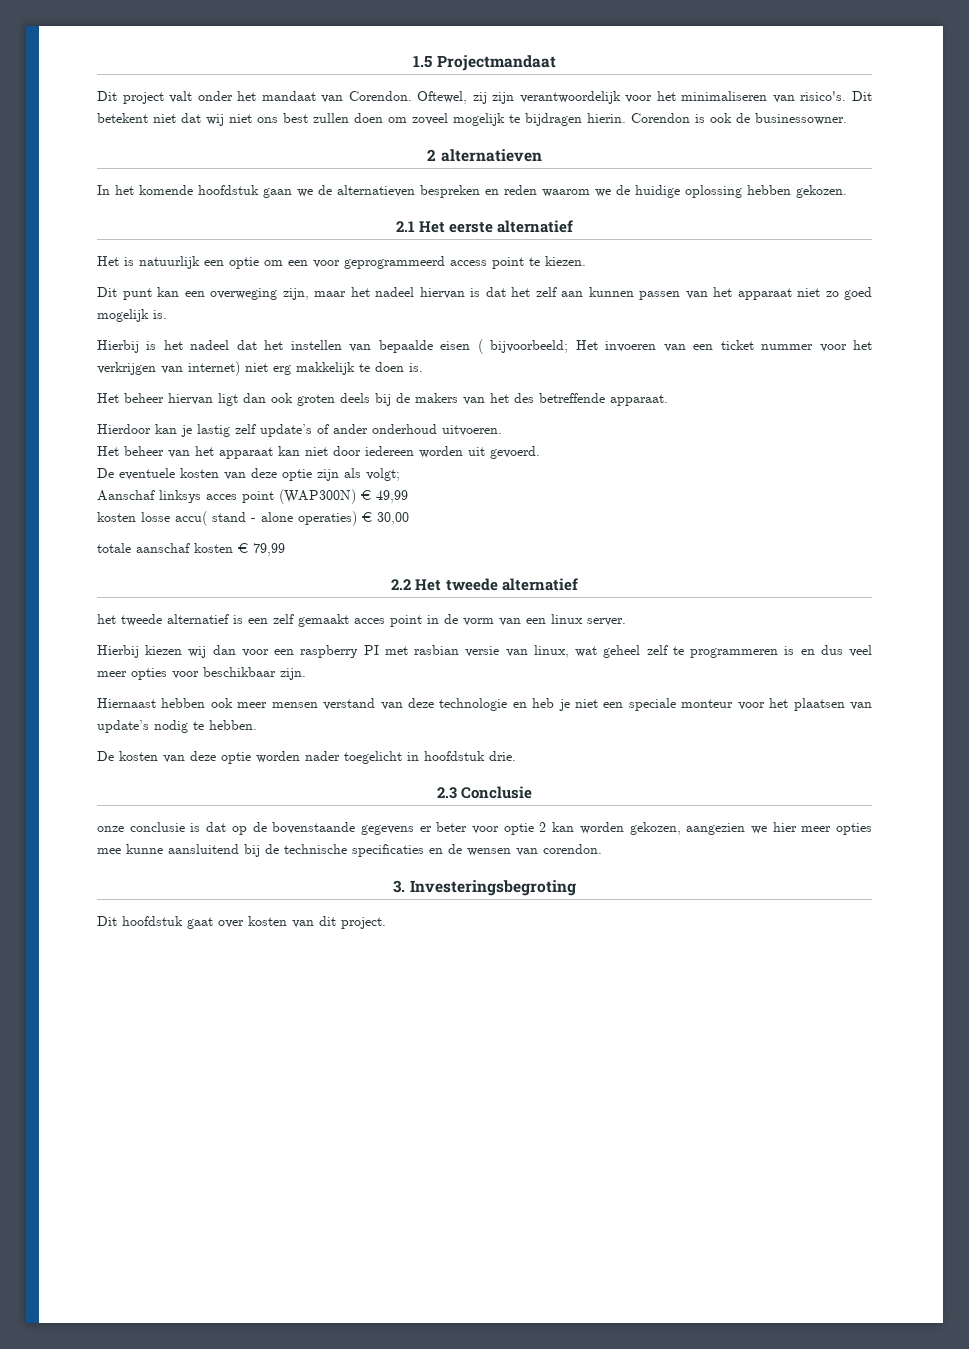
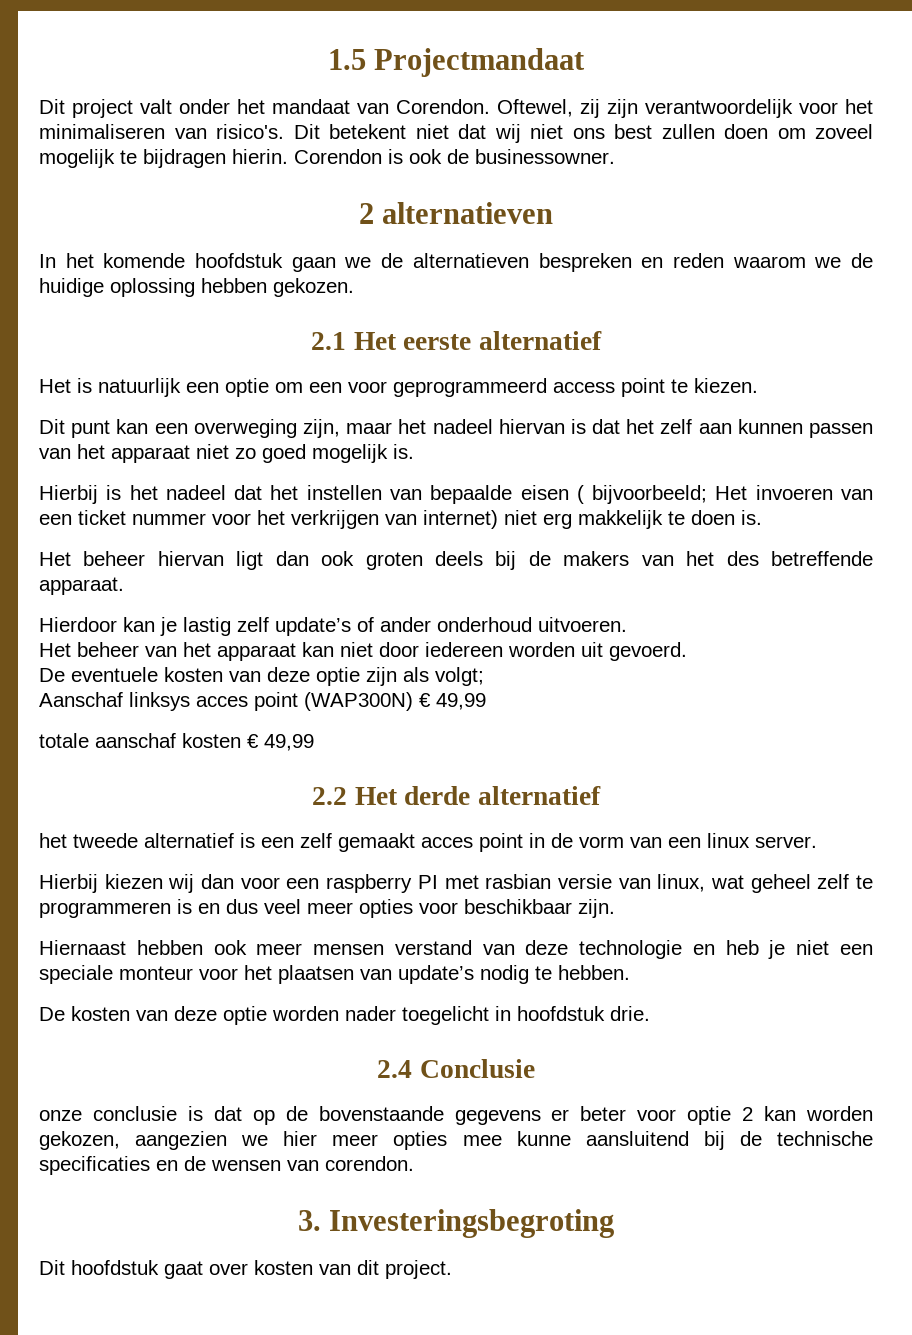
- kosten losse accu( stand - alone operaties) € 30,00
- totale aanschaf kosten € 79,99
+ totale aanschaf kosten € 49,99
- 2.2 Het tweede alternatief
+ 2.2 Het derde alternatief
- 2.3 Conclusie
+ 2.4 Conclusie

